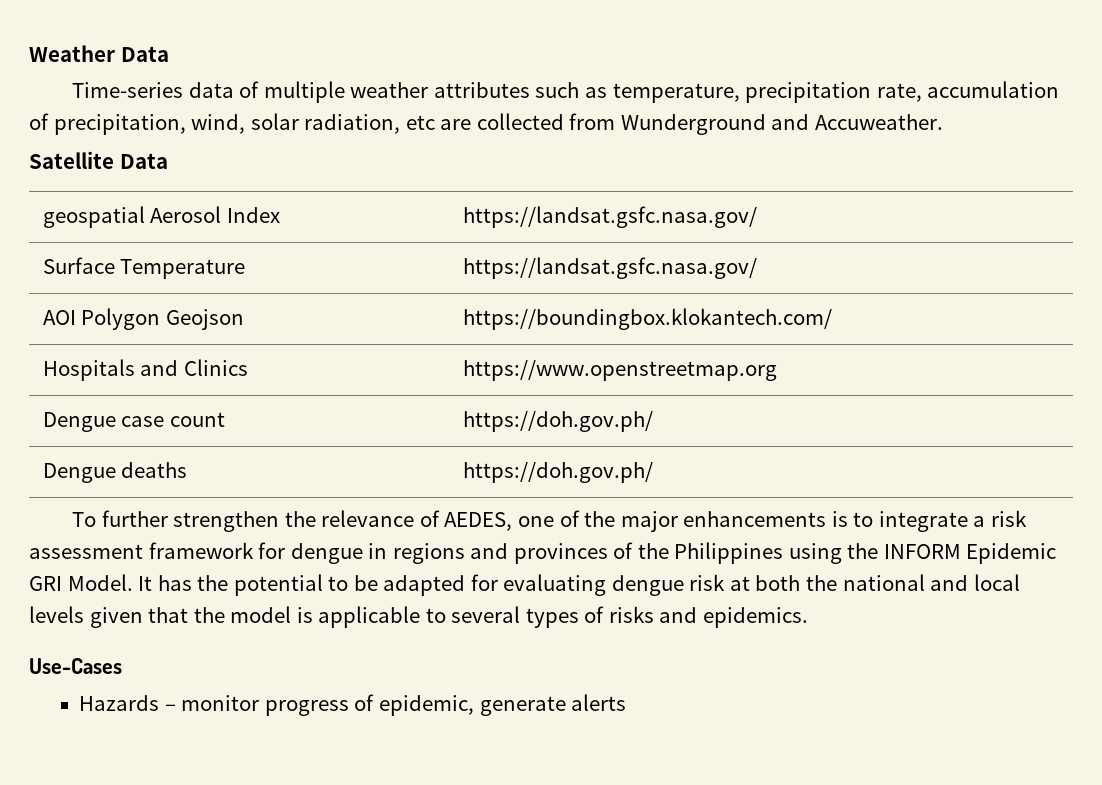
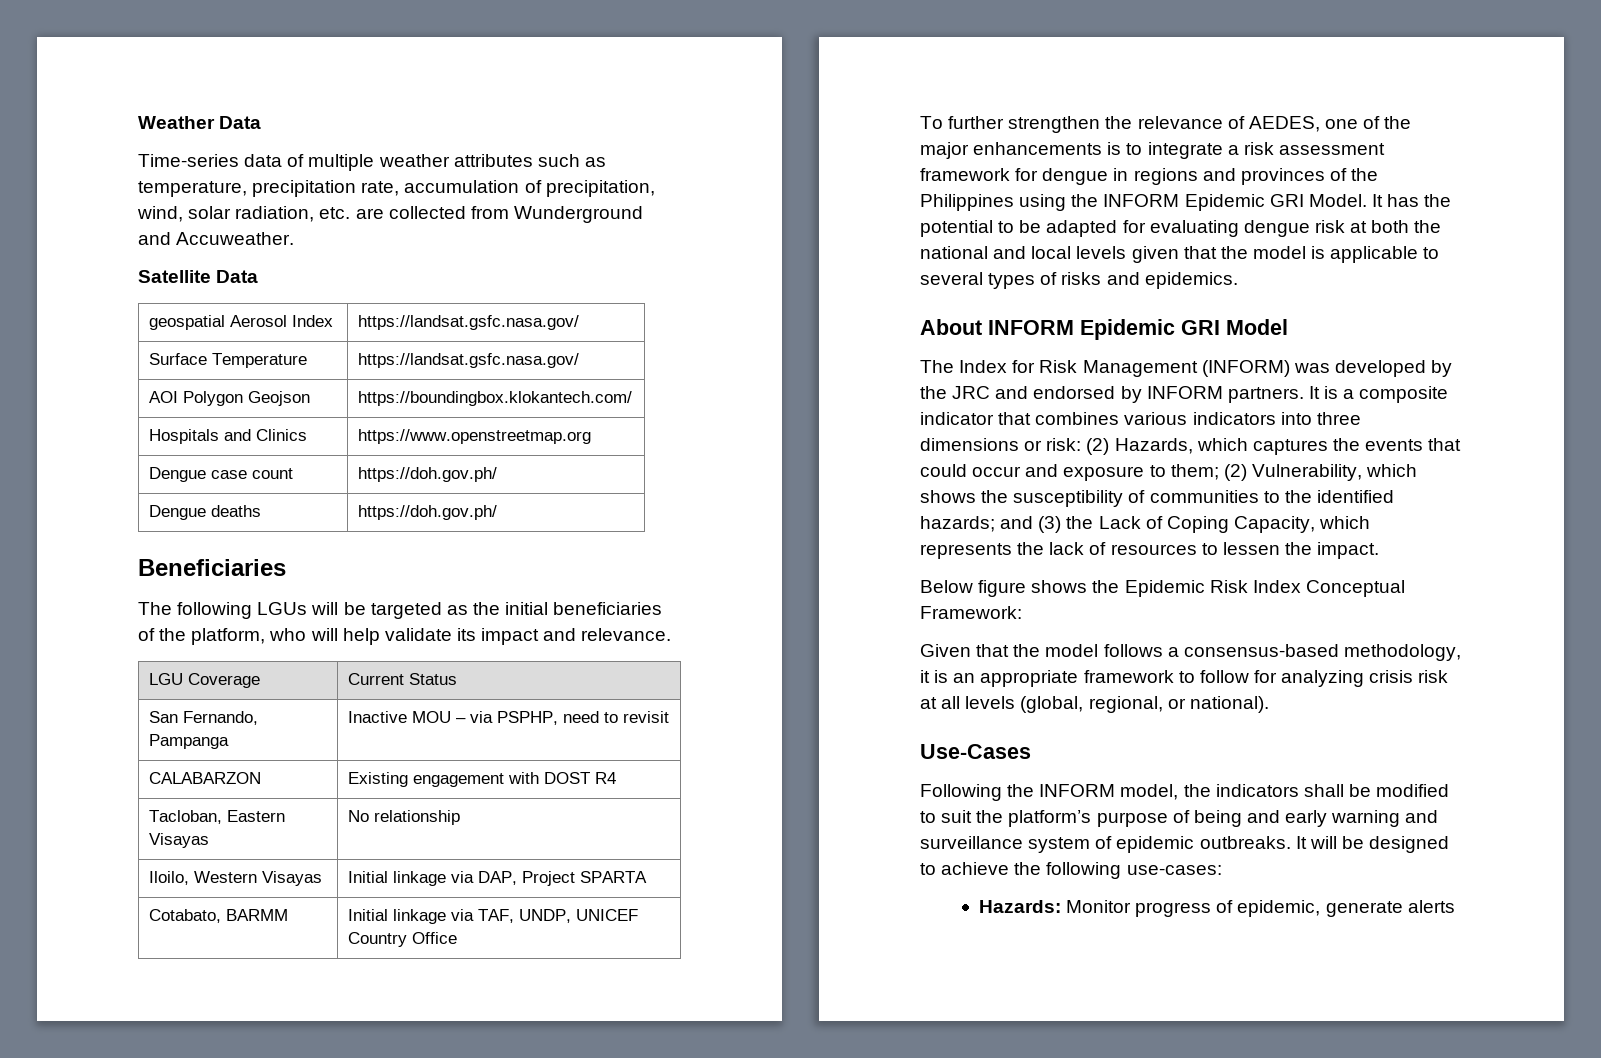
- Time-series data of multiple weather attributes such as temperature, precipitation rate, accumulation of precipitation, wind, solar radiation, etc are collected from Wunderground and Accuweather.
+ Time-series data of multiple weather attributes such as temperature, precipitation rate, accumulation of precipitation, wind, solar radiation, etc. are collected from Wunderground and Accuweather.
+ Beneficiaries
+ The following LGUs will be targeted as the initial beneficiaries of the platform, who will help validate its impact and relevance.
+ LGU Coverage | Current Status
+ San Fernando, Pampanga | Inactive MOU – via PSPHP, need to revisit
+ CALABARZON | Existing engagement with DOST R4
+ Tacloban, Eastern Visayas | No relationship
+ Iloilo, Western Visayas | Initial linkage via DAP, Project SPARTA
+ Cotabato, BARMM | Initial linkage via TAF, UNDP, UNICEF Country Office
+ About INFORM Epidemic GRI Model
+ The Index for Risk Management (INFORM) was developed by the JRC and endorsed by INFORM partners. It is a composite indicator that combines various indicators into three dimensions or risk: (2) Hazards, which captures the events that could occur and exposure to them; (2) Vulnerability, which shows the susceptibility of communities to the identified hazards; and (3) the Lack of Coping Capacity, which represents the lack of resources to lessen the impact.
+ Below figure shows the Epidemic Risk Index Conceptual Framework:
+ Given that the model follows a consensus-based methodology, it is an appropriate framework to follow for analyzing crisis risk at all levels (global, regional, or national).
  Use-Cases
- Hazards – monitor progress of epidemic, generate alerts
+ Following the INFORM model, the indicators shall be modified to suit the platform’s purpose of being and early warning and surveillance system of epidemic outbreaks. It will be designed to achieve the following use-cases:
+ Hazards: Monitor progress of epidemic, generate alerts

